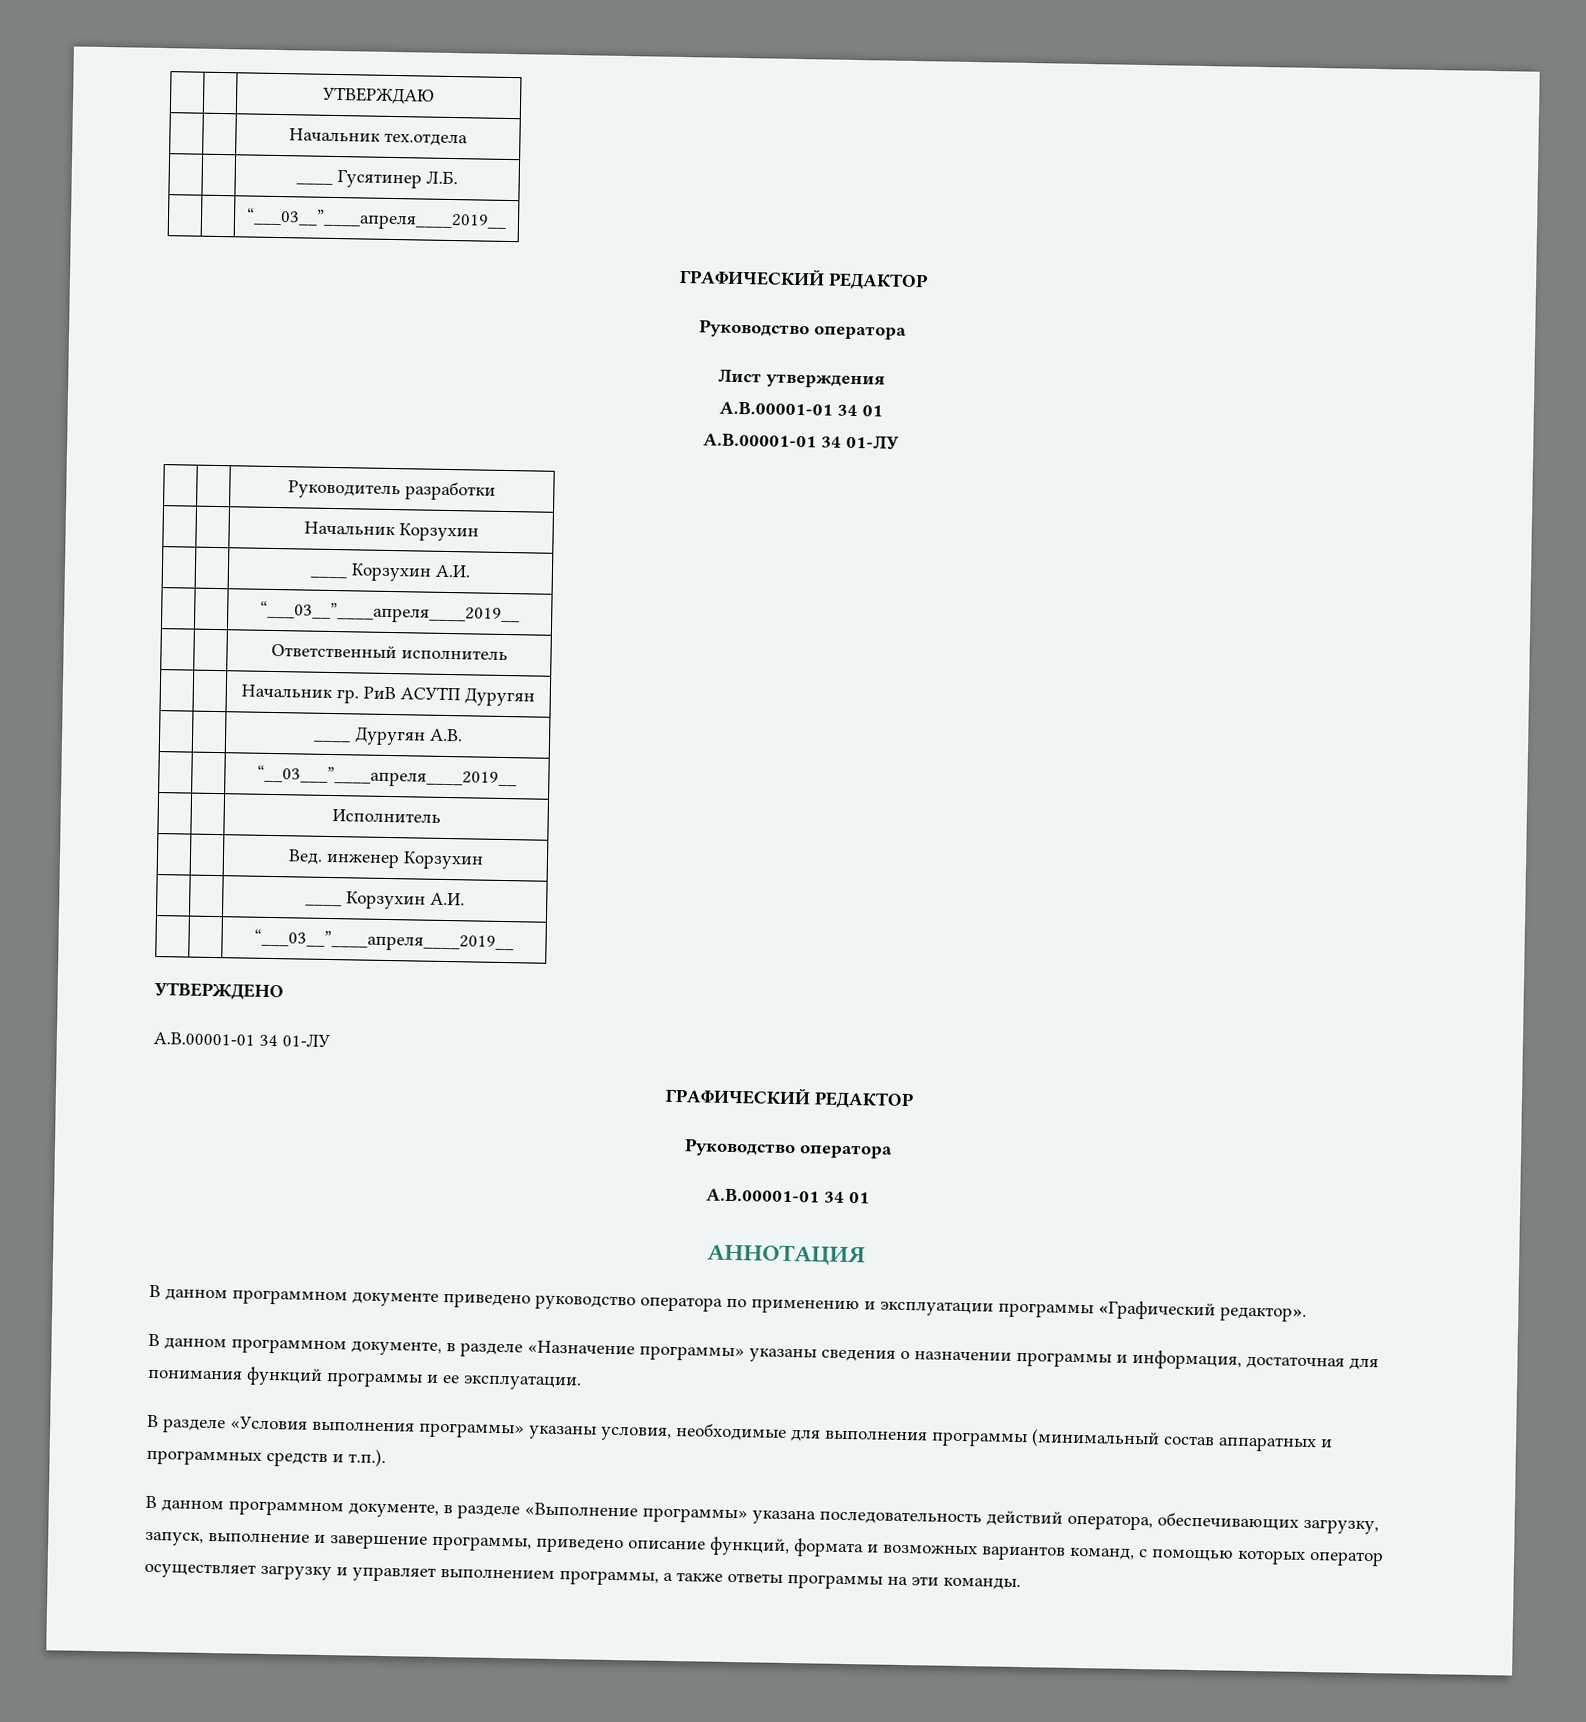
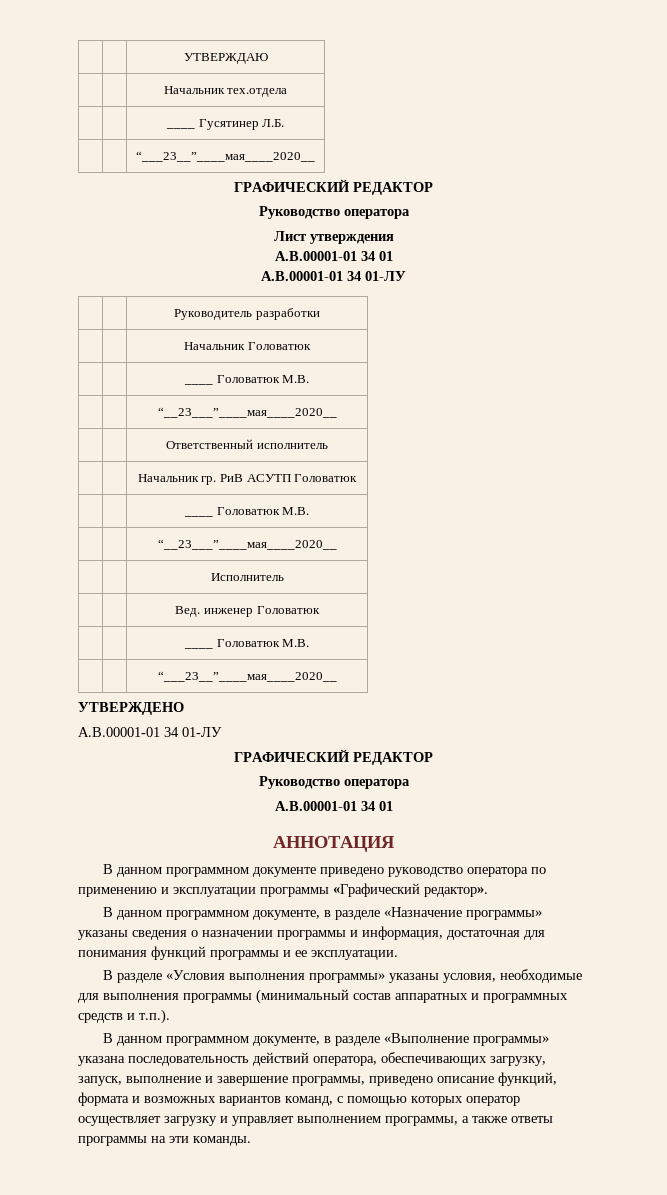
  | | ____ Гусятинер Л.Б.
- | | “___03__”____апреля____2019__
+ | | “___23__”____мая____2020__
- | | Начальник Корзухин
- | | ____ Корзухин А.И.
- | | “___03__”____апреля____2019__
+ | | Начальник Головатюк
+ | | ____ Головатюк М.В.
+ | | “__23___”____мая____2020__
- | | Начальник гр. РиВ АСУТП Дуругян
- | | ____ Дуругян А.В.
- | | “__03___”____апреля____2019__
+ | | Начальник гр. РиВ АСУТП Головатюк
+ | | ____ Головатюк М.В.
+ | | “__23___”____мая____2020__
- | | Вед. инженер Корзухин
- | | ____ Корзухин А.И.
- | | “___03__”____апреля____2019__
+ | | Вед. инженер Головатюк
+ | | ____ Головатюк М.В.
+ | | “___23__”____мая____2020__

